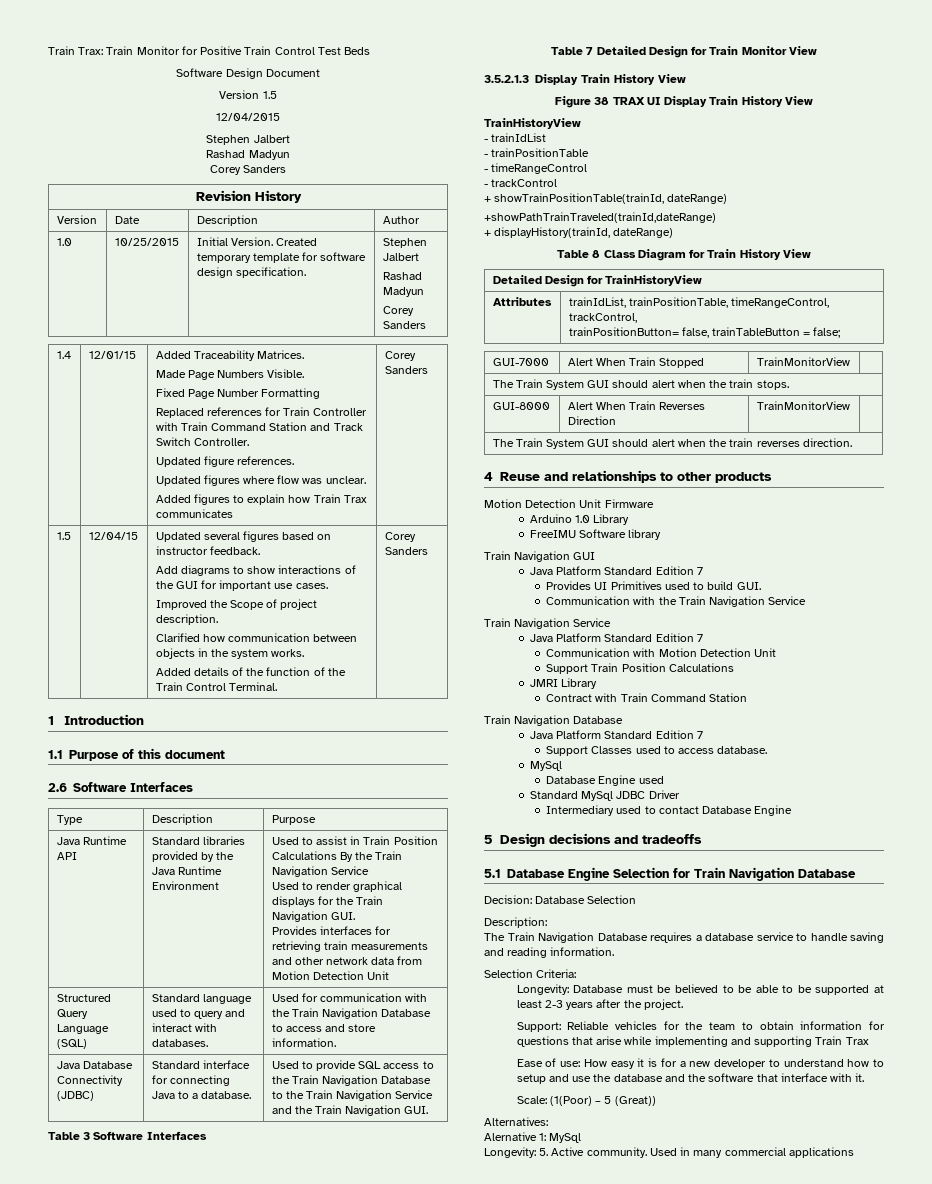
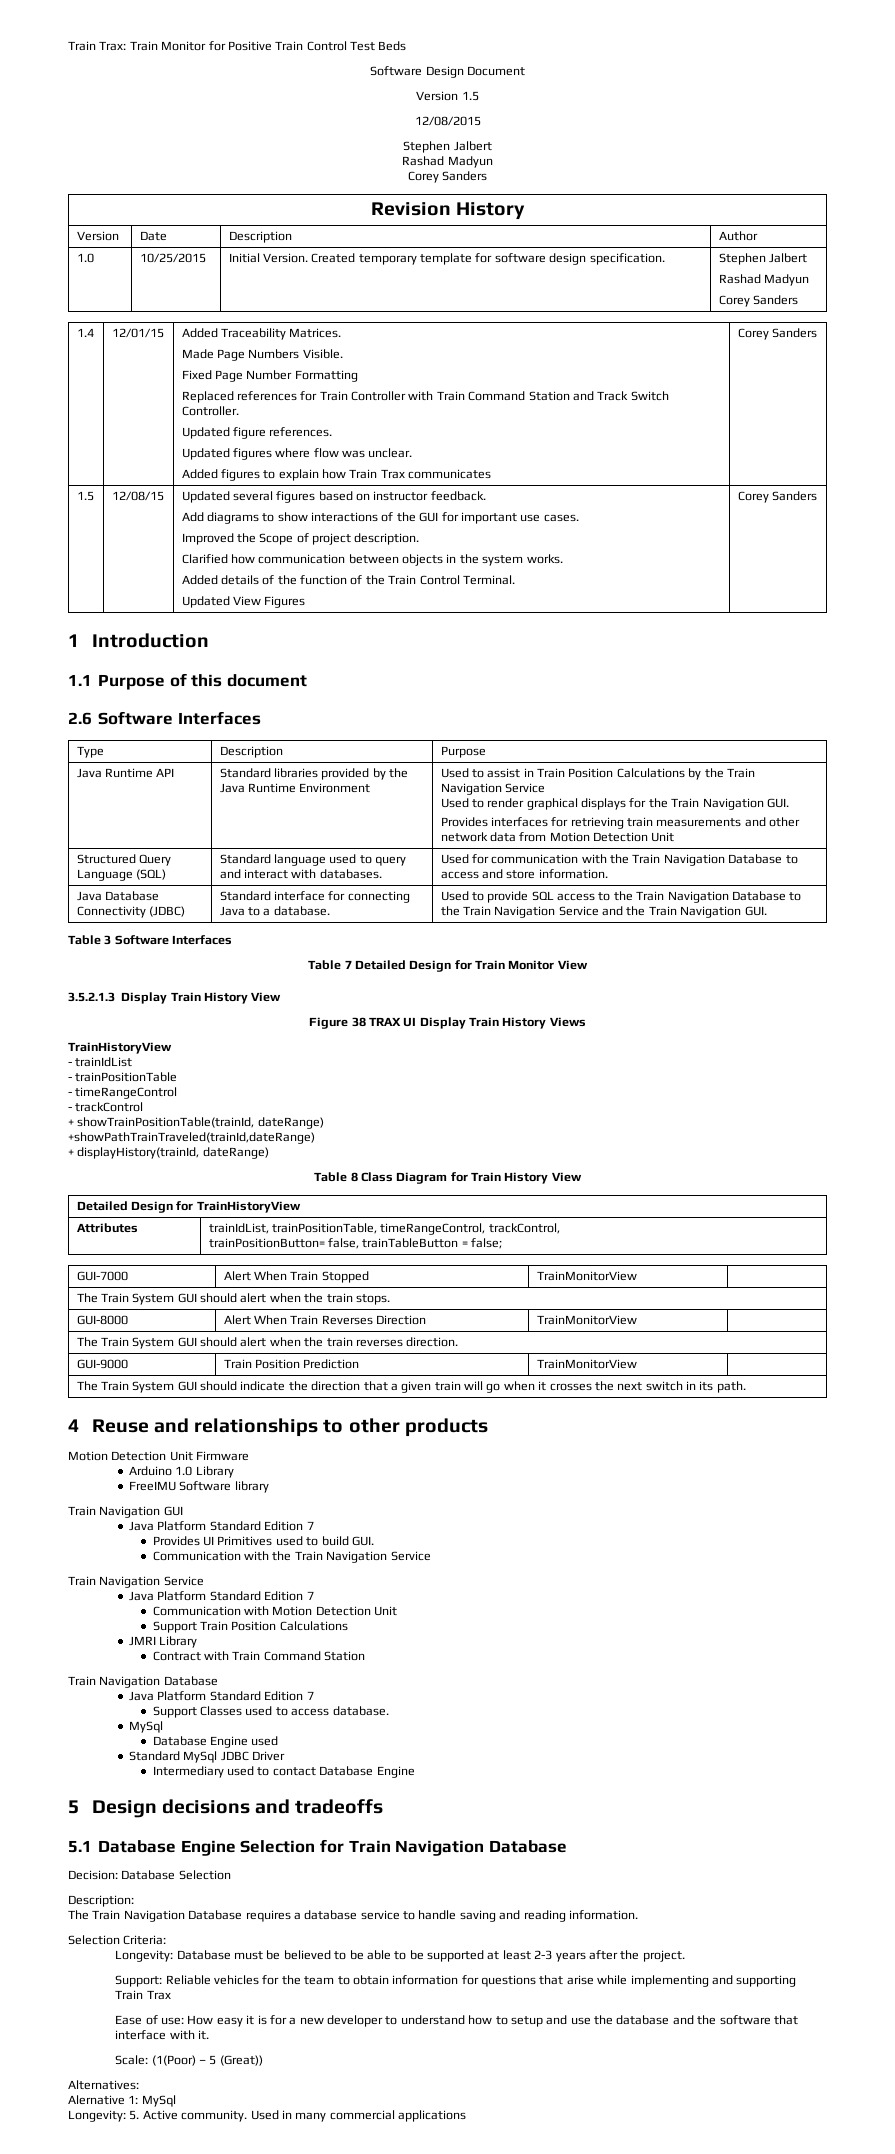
- 12/04/2015
+ 12/08/2015
- 12/04/15
+ 12/08/15
+ Updated View Figures
- Used to assist in Train Position Calculations By the Train Navigation Service
+ Used to assist in Train Position Calculations by the Train Navigation Service
- Figure 38 TRAX UI Display Train History View
+ Figure 38 TRAX UI Display Train History Views
+ GUI-9000 | Train Position Prediction | TrainMonitorView |
+ The Train System GUI should indicate the direction that a given train will go when it crosses the next switch in its path.

